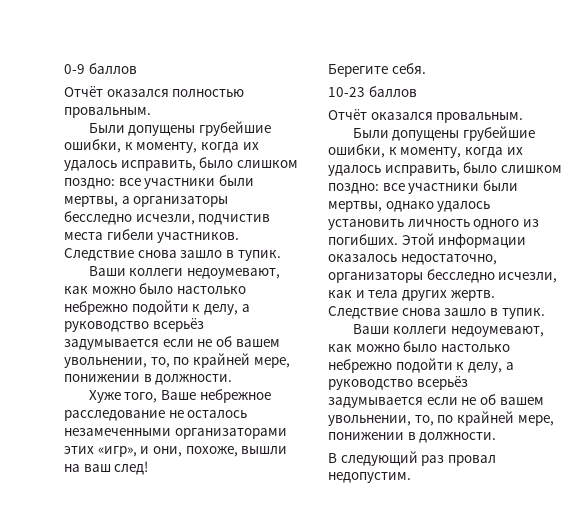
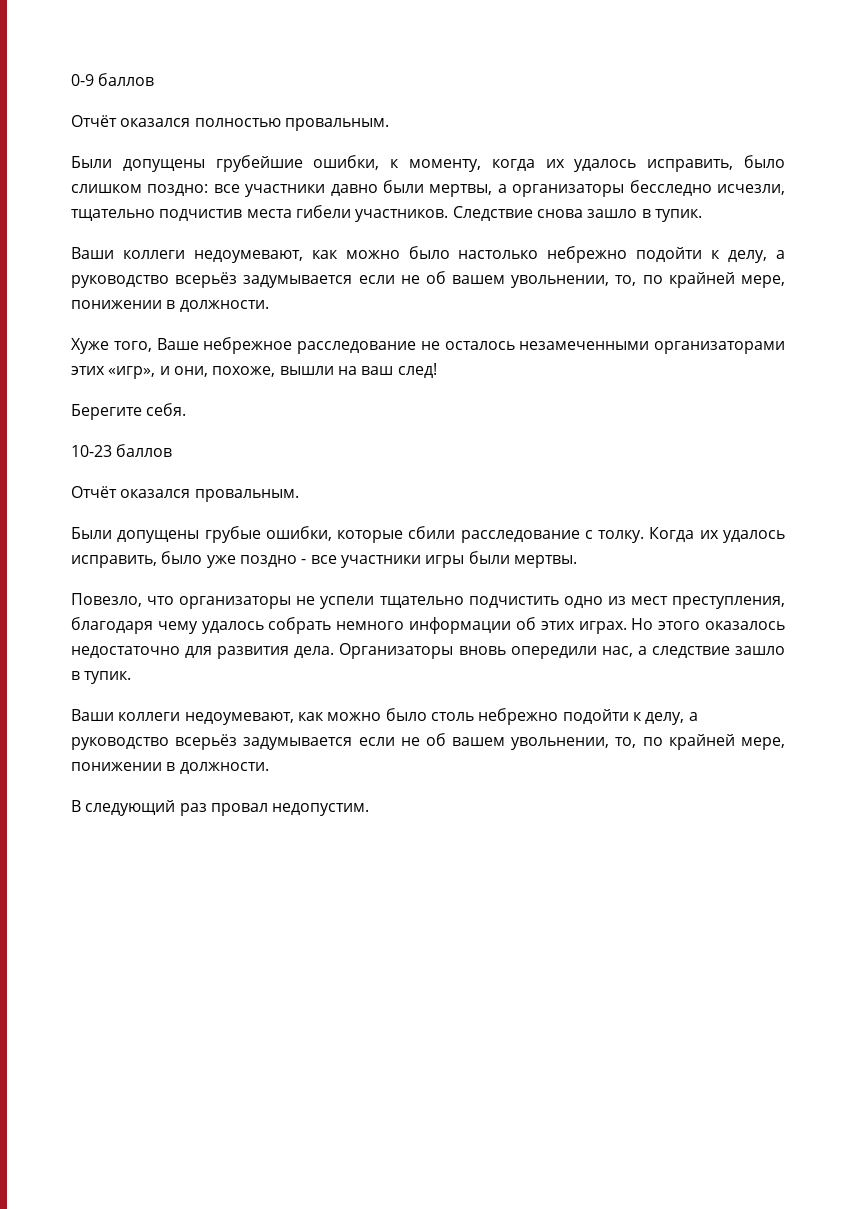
- Были допущены грубейшие ошибки, к моменту, когда их удалось исправить, было слишком поздно: все участники были мертвы, а организаторы бесследно исчезли, подчистив места гибели участников.
+ Были допущены грубейшие ошибки, к моменту, когда их удалось исправить, было слишком поздно: все участники давно были мертвы, а организаторы бесследно исчезли, тщательно подчистив места гибели участников.
- Были допущены грубейшие ошибки, к моменту, когда их удалось исправить, было слишком поздно: все участники были мертвы, однако удалось установить личность одного из погибших. Этой информации оказалось недостаточно, организаторы бесследно исчезли, как и тела других жертв. Следствие снова зашло в тупик.
- Ваши коллеги недоумевают, как можно было настолько небрежно подойти к делу, а руководство всерьёз задумывается если не об вашем увольнении, то, по крайней мере, понижении в должности.
+ Были допущены грубые ошибки, которые сбили расследование с толку. Когда их удалось исправить, было уже поздно - все участники игры были мертвы.
+ Повезло, что организаторы не успели тщательно подчистить одно из мест преступления, благодаря чему удалось собрать немного информации об этих играх. Но этого оказалось недостаточно для развития дела. Организаторы вновь опередили нас, а следствие зашло в тупик.
+ Ваши коллеги недоумевают, как можно было столь небрежно подойти к делу, а руководство всерьёз задумывается если не об вашем увольнении, то, по крайней мере, понижении в должности.

